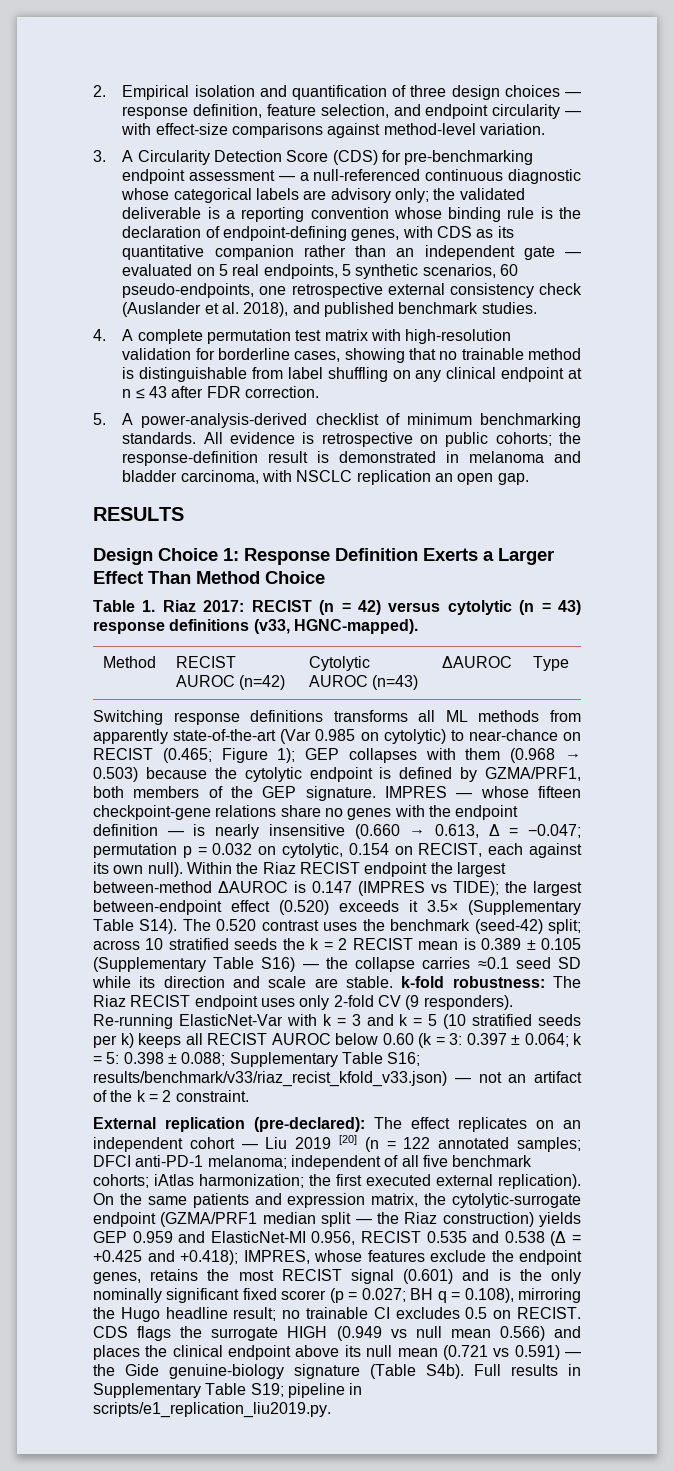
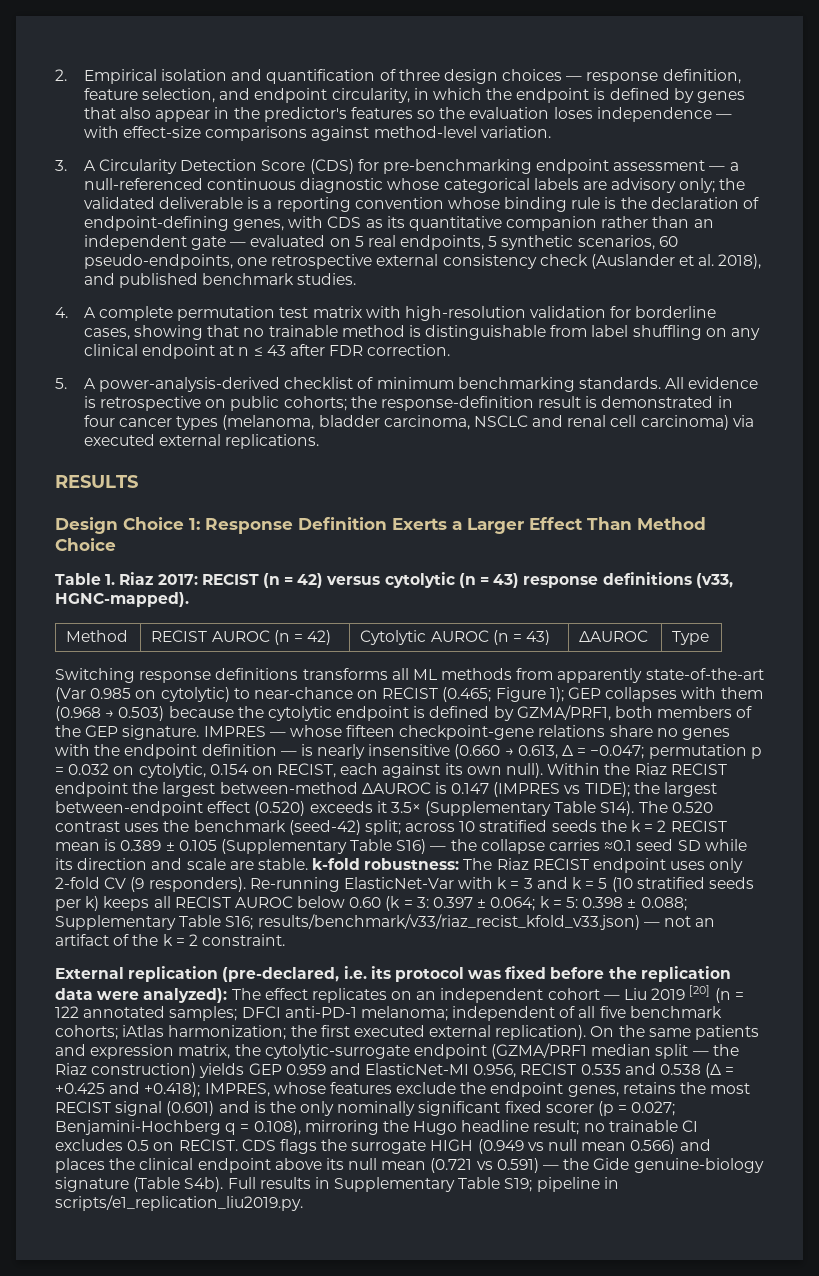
- 2. Empirical isolation and quantification of three design choices — response definition, feature selection, and endpoint circularity — with effect-size comparisons against method-level variation.
+ 2. Empirical isolation and quantification of three design choices — response definition, feature selection, and endpoint circularity, in which the endpoint is defined by genes that also appear in the predictor's features so the evaluation loses independence — with effect-size comparisons against method-level variation.
- All evidence is retrospective on public cohorts; the response-definition result is demonstrated in melanoma and bladder carcinoma, with NSCLC replication an open gap.
+ All evidence is retrospective on public cohorts; the response-definition result is demonstrated in four cancer types (melanoma, bladder carcinoma, NSCLC and renal cell carcinoma) via executed external replications.
- Method | RECIST AUROC (n=42) | Cytolytic AUROC (n=43) | ΔAUROC | Type
+ Method | RECIST AUROC (n = 42) | Cytolytic AUROC (n = 43) | ΔAUROC | Type
- External replication (pre-declared): The effect replicates on an independent cohort — Liu 2019 [20] (n = 122 annotated samples; DFCI anti-PD-1 melanoma; independent of all five benchmark cohorts; iAtlas harmonization; the first executed external replication).
+ External replication (pre-declared, i.e. its protocol was fixed before the replication data were analyzed): The effect replicates on an independent cohort — Liu 2019 [20] (n = 122 annotated samples; DFCI anti-PD-1 melanoma; independent of all five benchmark cohorts; iAtlas harmonization; the first executed external replication).
- BH q = 0.108), mirroring the Hugo headline result;
+ Benjamini-Hochberg q = 0.108), mirroring the Hugo headline result;

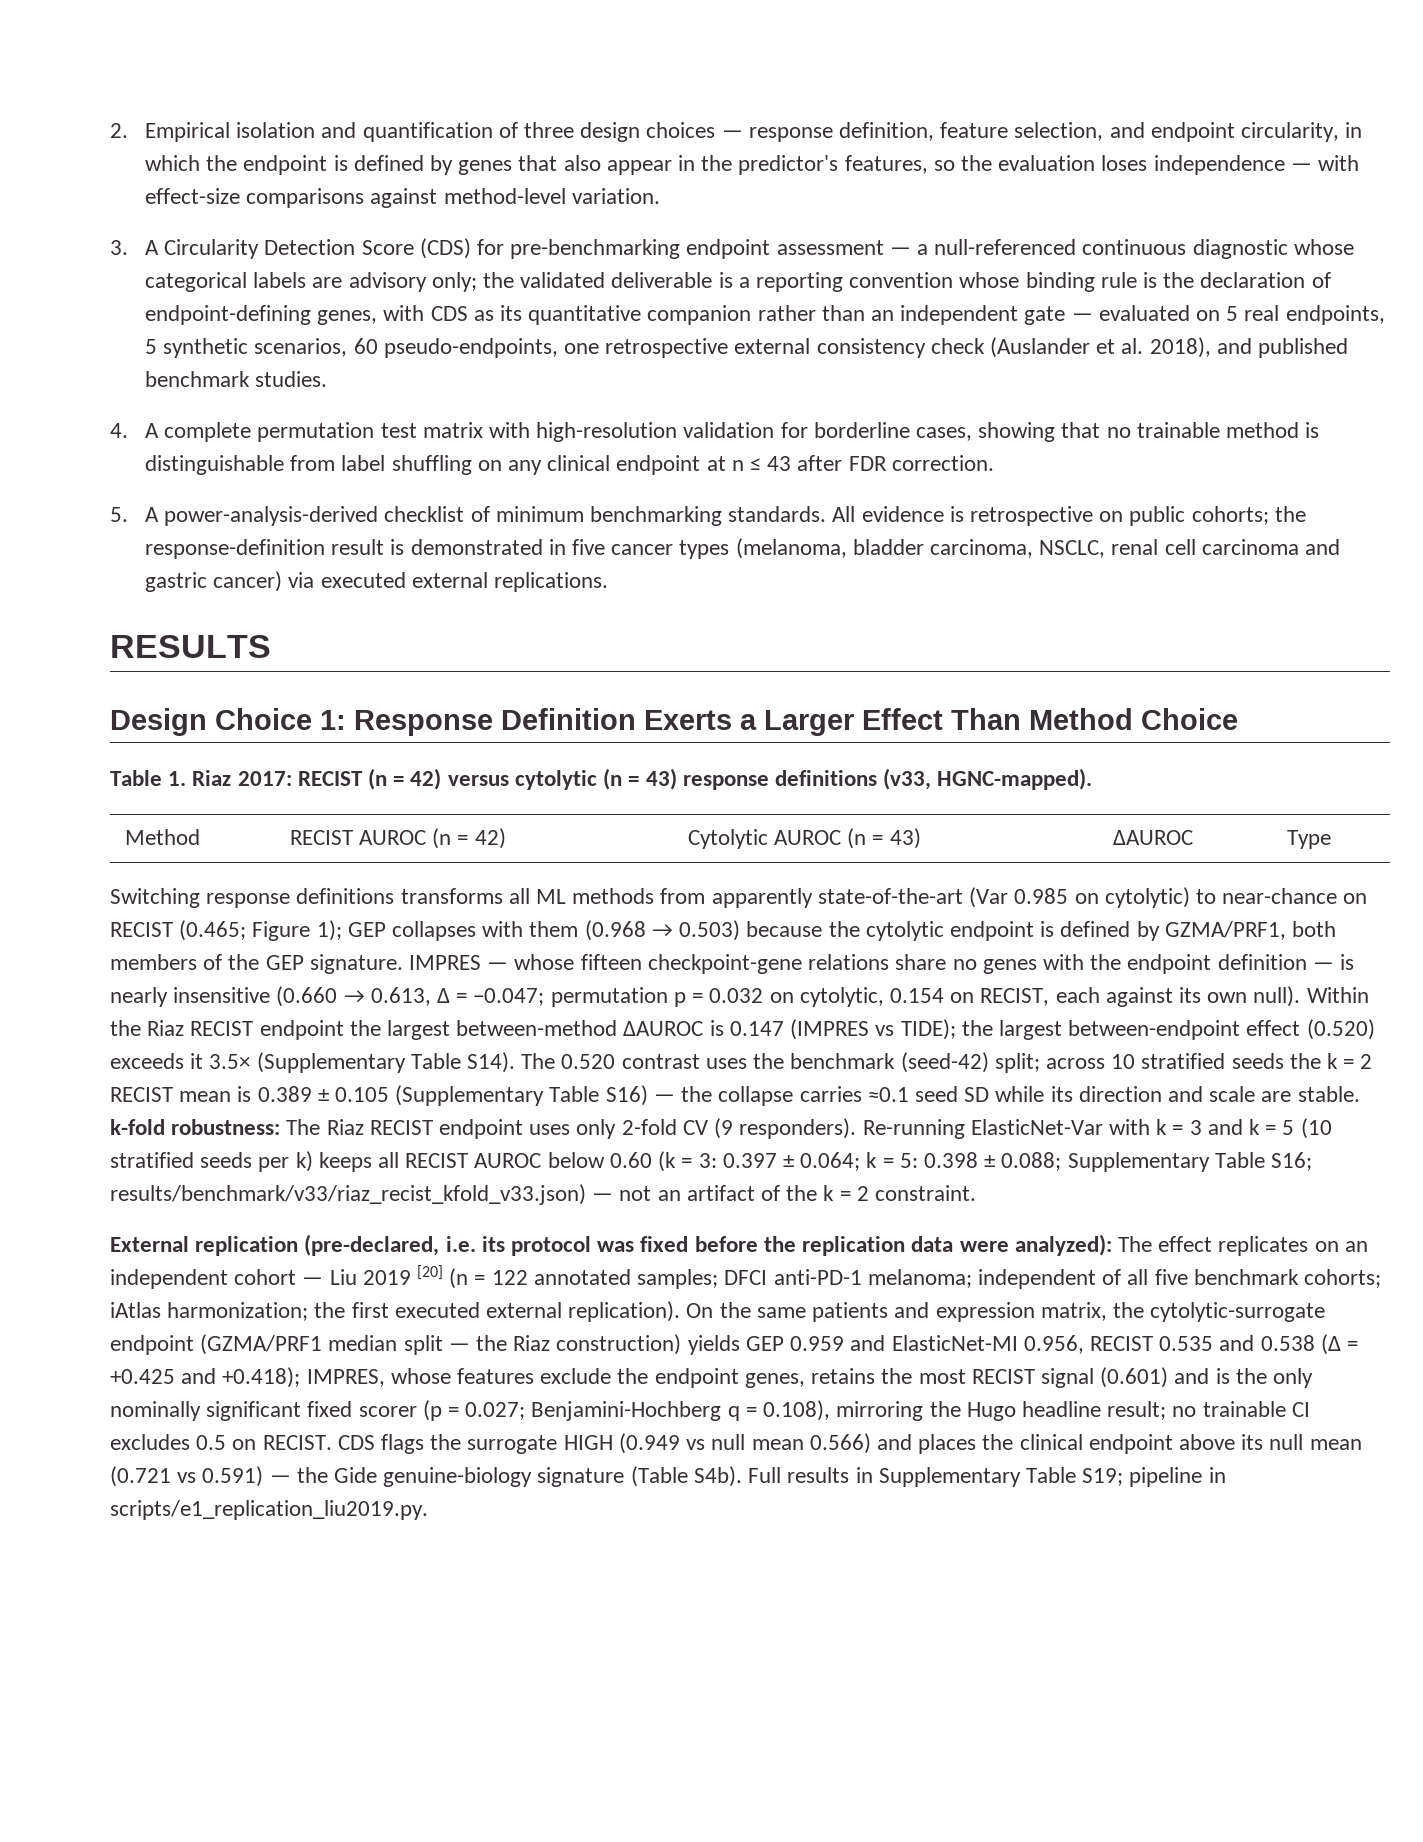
- 2. Empirical isolation and quantification of three design choices — response definition, feature selection, and endpoint circularity, in which the endpoint is defined by genes that also appear in the predictor's features so the evaluation loses independence — with effect-size comparisons against method-level variation.
+ 2. Empirical isolation and quantification of three design choices — response definition, feature selection, and endpoint circularity, in which the endpoint is defined by genes that also appear in the predictor's features, so the evaluation loses independence — with effect-size comparisons against method-level variation.
- All evidence is retrospective on public cohorts; the response-definition result is demonstrated in four cancer types (melanoma, bladder carcinoma, NSCLC and renal cell carcinoma) via executed external replications.
+ All evidence is retrospective on public cohorts; the response-definition result is demonstrated in five cancer types (melanoma, bladder carcinoma, NSCLC, renal cell carcinoma and gastric cancer) via executed external replications.

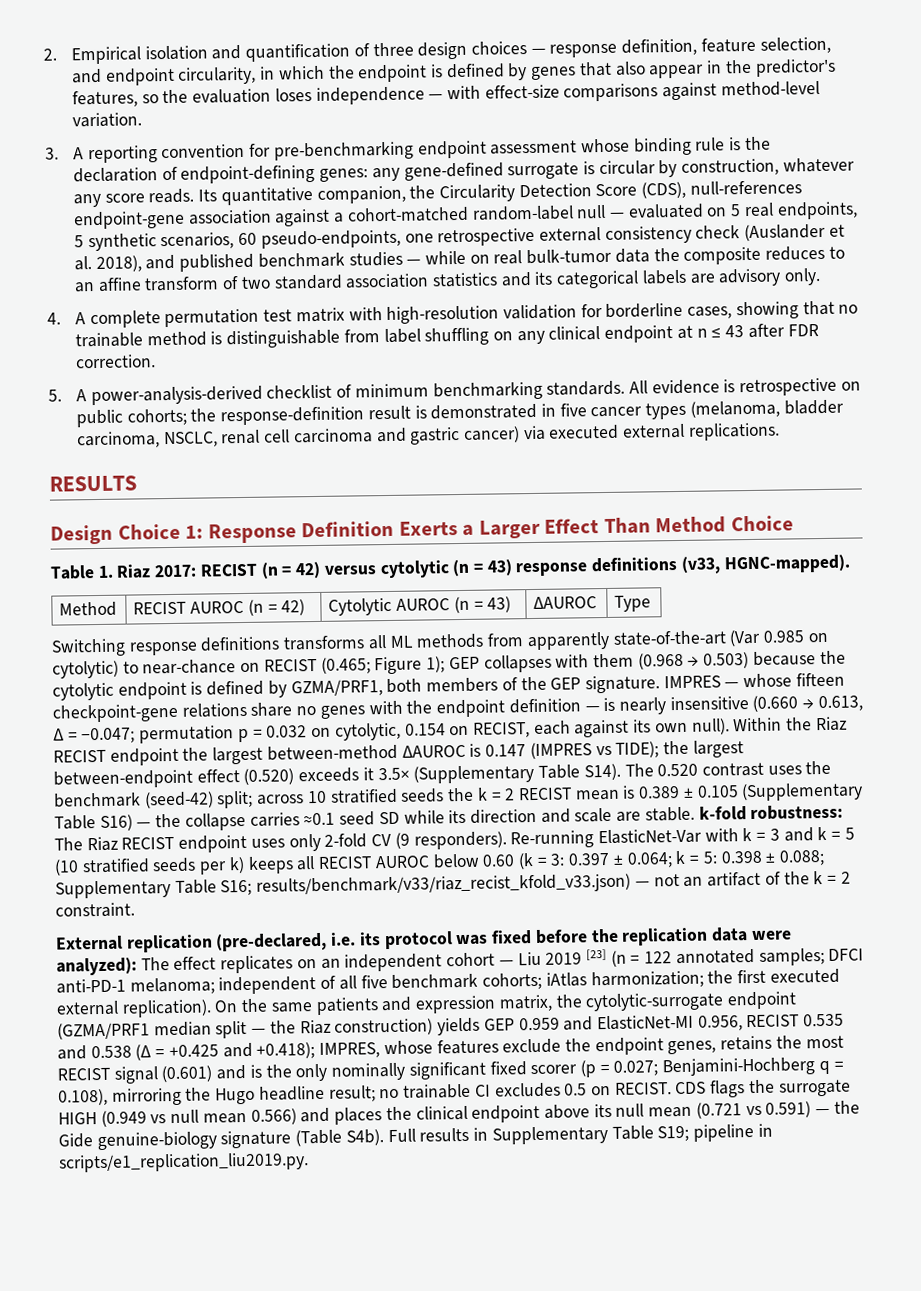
- 3. A Circularity Detection Score (CDS) for pre-benchmarking endpoint assessment — a null-referenced continuous diagnostic whose categorical labels are advisory only; the validated deliverable is a reporting convention whose binding rule is the declaration of endpoint-defining genes, with CDS as its quantitative companion rather than an independent gate — evaluated on 5 real endpoints, 5 synthetic scenarios, 60 pseudo-endpoints, one retrospective external consistency check (Auslander et al. 2018), and published benchmark studies.
+ 3. A reporting convention for pre-benchmarking endpoint assessment whose binding rule is the declaration of endpoint-defining genes: any gene-defined surrogate is circular by construction, whatever any score reads. Its quantitative companion, the Circularity Detection Score (CDS), null-references endpoint-gene association against a cohort-matched random-label null — evaluated on 5 real endpoints, 5 synthetic scenarios, 60 pseudo-endpoints, one retrospective external consistency check (Auslander et al. 2018), and published benchmark studies — while on real bulk-tumor data the composite reduces to an affine transform of two standard association statistics and its categorical labels are advisory only.
- External replication (pre-declared, i.e. its protocol was fixed before the replication data were analyzed): The effect replicates on an independent cohort — Liu 2019 [20] (n = 122 annotated samples; DFCI anti-PD-1 melanoma; independent of all five benchmark cohorts; iAtlas harmonization; the first executed external replication).
+ External replication (pre-declared, i.e. its protocol was fixed before the replication data were analyzed): The effect replicates on an independent cohort — Liu 2019 [23] (n = 122 annotated samples; DFCI anti-PD-1 melanoma; independent of all five benchmark cohorts; iAtlas harmonization; the first executed external replication).

